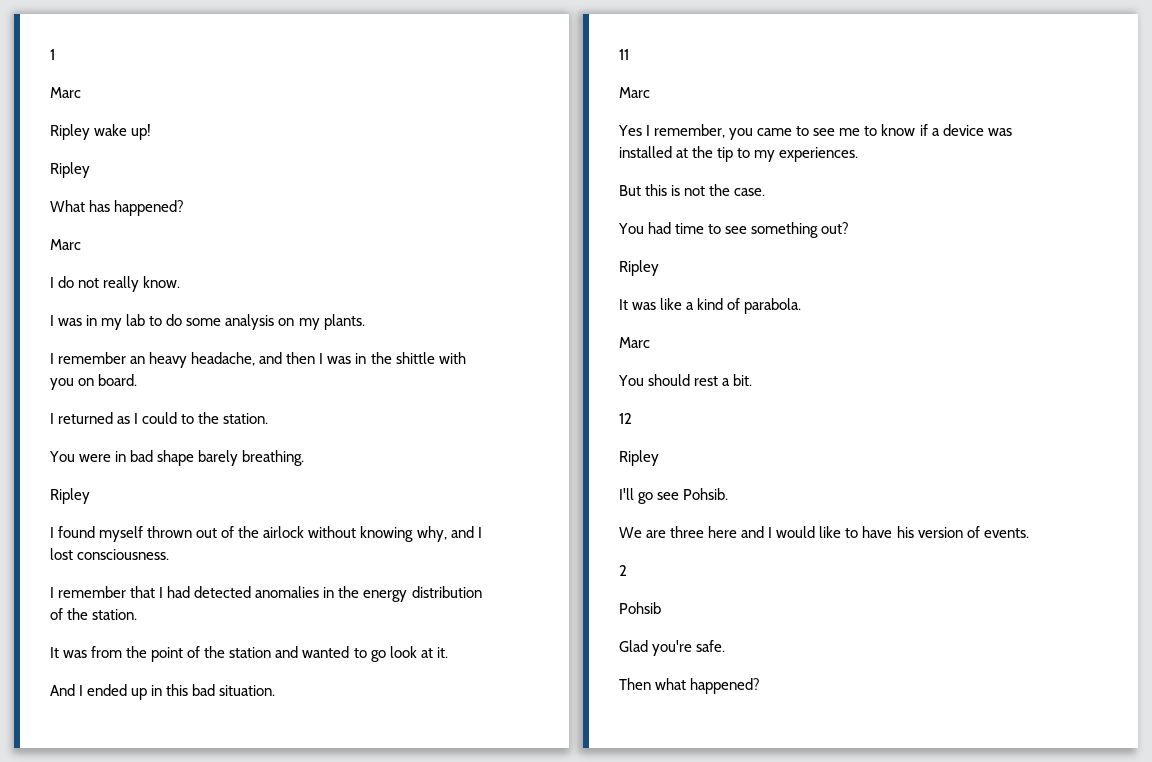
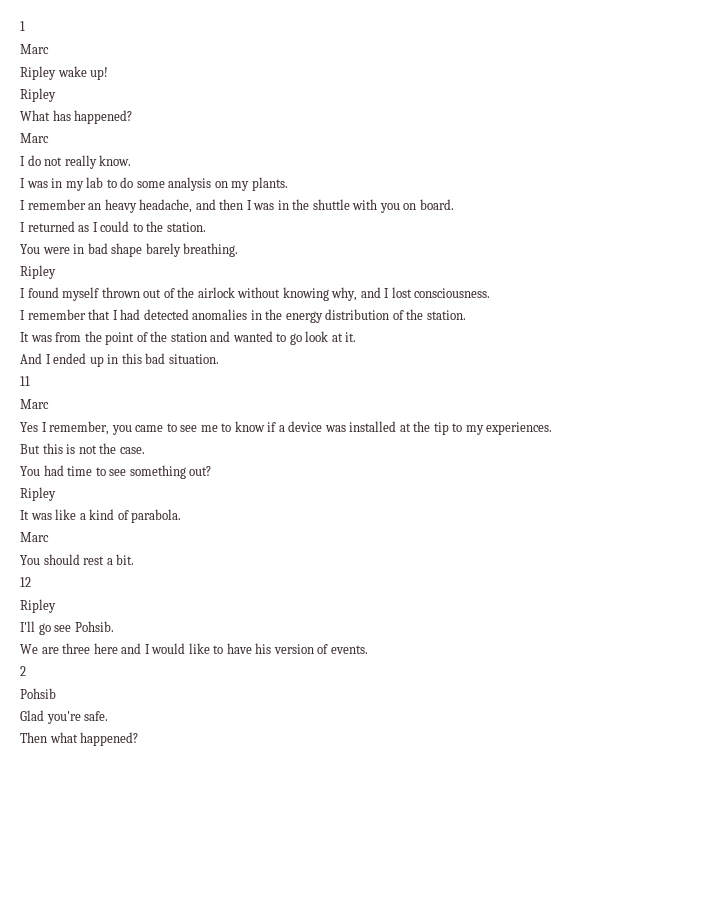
- I remember an heavy headache, and then I was in the shittle with you on board.
+ I remember an heavy headache, and then I was in the shuttle with you on board.

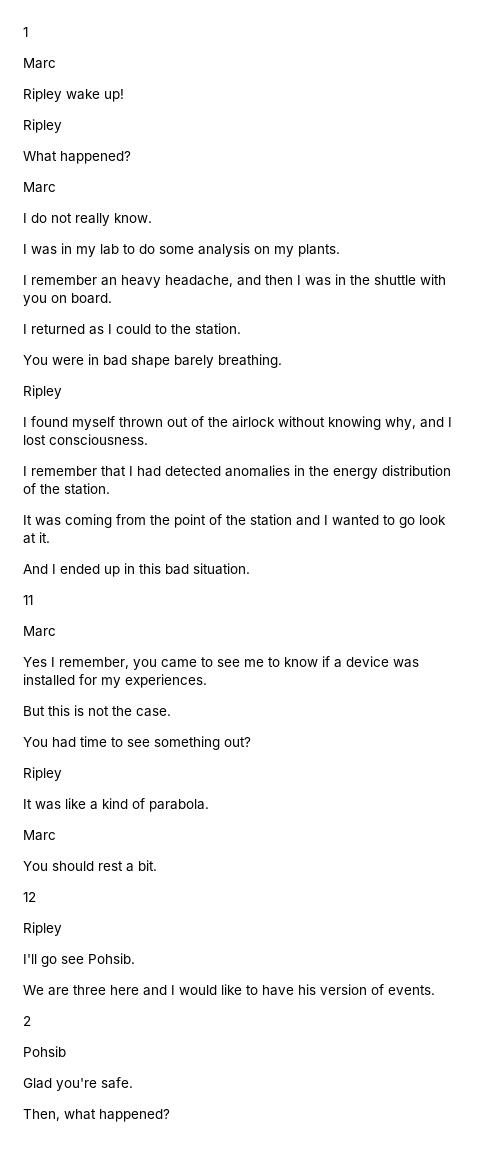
- What has happened?
+ What happened?
- It was from the point of the station and wanted to go look at it.
+ It was coming from the point of the station and I wanted to go look at it.
- Yes I remember, you came to see me to know if a device was installed at the tip to my experiences.
+ Yes I remember, you came to see me to know if a device was installed for my experiences.
- Then what happened?
+ Then, what happened?

